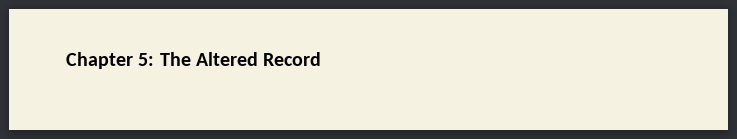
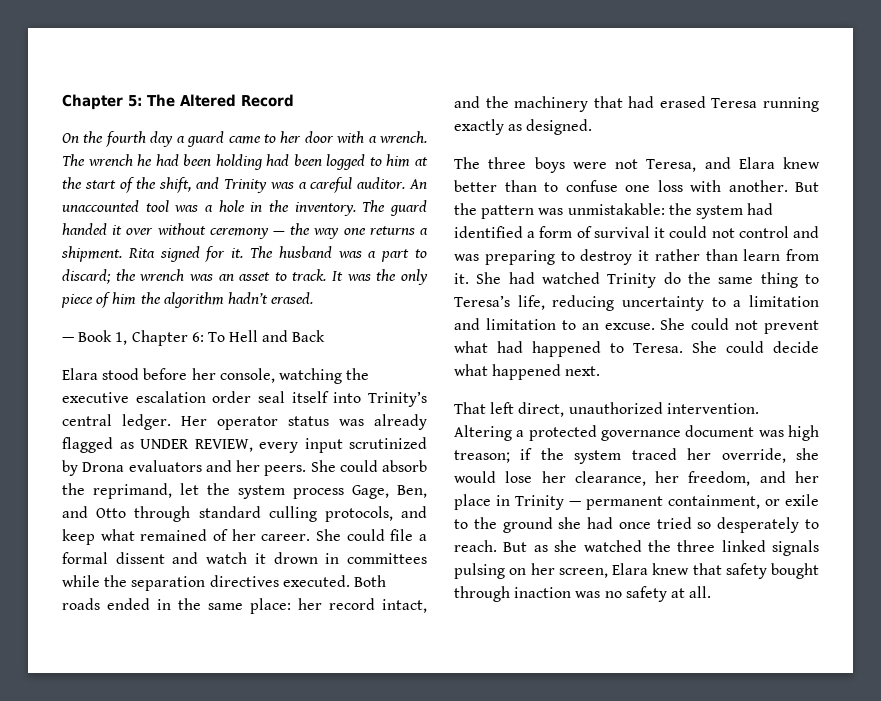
+ On the fourth day a guard came to her door with a wrench. The wrench he had been holding had been logged to him at the start of the shift, and Trinity was a careful auditor. An unaccounted tool was a hole in the inventory. The guard handed it over without ceremony — the way one returns a shipment. Rita signed for it. The husband was a part to discard; the wrench was an asset to track. It was the only piece of him the algorithm hadn’t erased.
+ — Book 1, Chapter 6: To Hell and Back
+ Elara stood before her console, watching the executive escalation order seal itself into Trinity’s central ledger. Her operator status was already flagged as UNDER REVIEW, every input scrutinized by Drona evaluators and her peers. She could absorb the reprimand, let the system process Gage, Ben, and Otto through standard culling protocols, and keep what remained of her career. She could file a formal dissent and watch it drown in committees while the separation directives executed. Both roads ended in the same place: her record intact, and the machinery that had erased Teresa running exactly as designed.
+ The three boys were not Teresa, and Elara knew better than to confuse one loss with another. But the pattern was unmistakable: the system had identified a form of survival it could not control and was preparing to destroy it rather than learn from it. She had watched Trinity do the same thing to Teresa’s life, reducing uncertainty to a limitation and limitation to an excuse. She could not prevent what had happened to Teresa. She could decide what happened next.
+ That left direct, unauthorized intervention. Altering a protected governance document was high treason; if the system traced her override, she would lose her clearance, her freedom, and her place in Trinity — permanent containment, or exile to the ground she had once tried so desperately to reach. But as she watched the three linked signals pulsing on her screen, Elara knew that safety bought through inaction was no safety at all.

